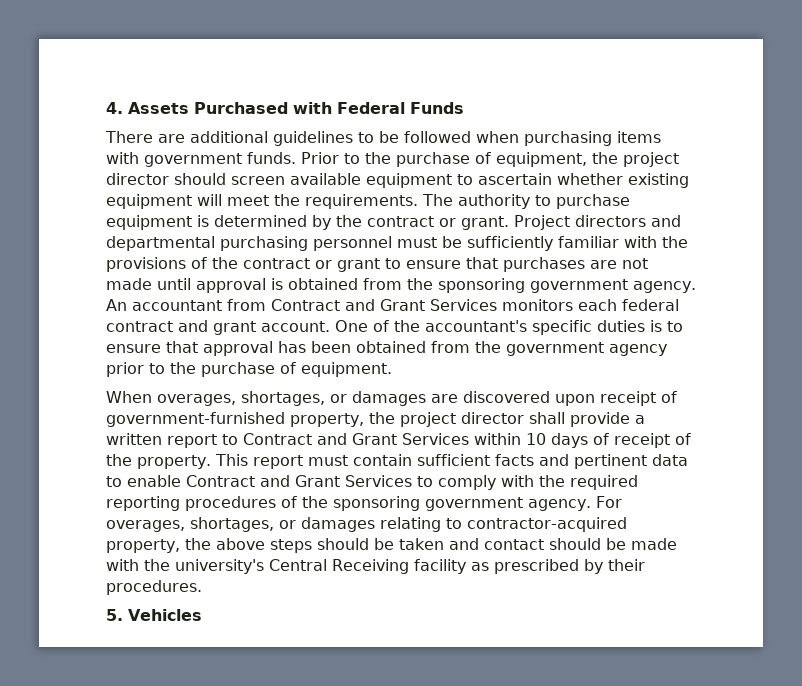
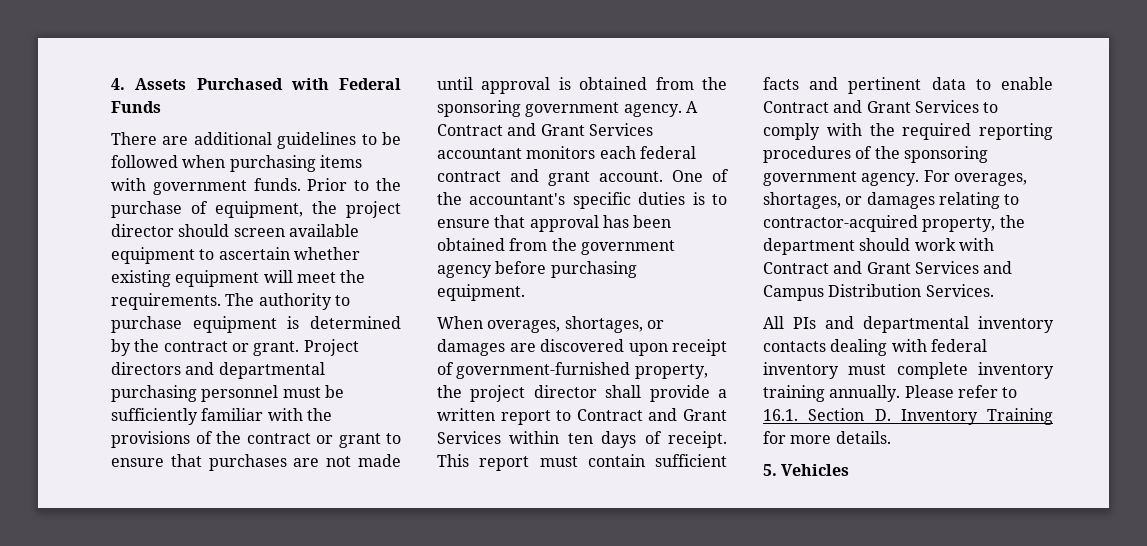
- An accountant from Contract and Grant Services monitors each federal contract and grant account.
+ A Contract and Grant Services accountant monitors each federal contract and grant account.
- One of the accountant's specific duties is to ensure that approval has been obtained from the government agency prior to the purchase of equipment.
+ One of the accountant's specific duties is to ensure that approval has been obtained from the government agency before purchasing equipment.
- When overages, shortages, or damages are discovered upon receipt of government-furnished property, the project director shall provide a written report to Contract and Grant Services within 10 days of receipt of the property.
+ When overages, shortages, or damages are discovered upon receipt of government-furnished property, the project director shall provide a written report to Contract and Grant Services within ten days of receipt.
- For overages, shortages, or damages relating to contractor-acquired property, the above steps should be taken and contact should be made with the university's Central Receiving facility as prescribed by their procedures.
+ For overages, shortages, or damages relating to contractor-acquired property, the department should work with Contract and Grant Services and Campus Distribution Services.
+ All PIs and departmental inventory contacts dealing with federal inventory must complete inventory training annually. Please refer to 16.1. Section D. Inventory Training for more details.

